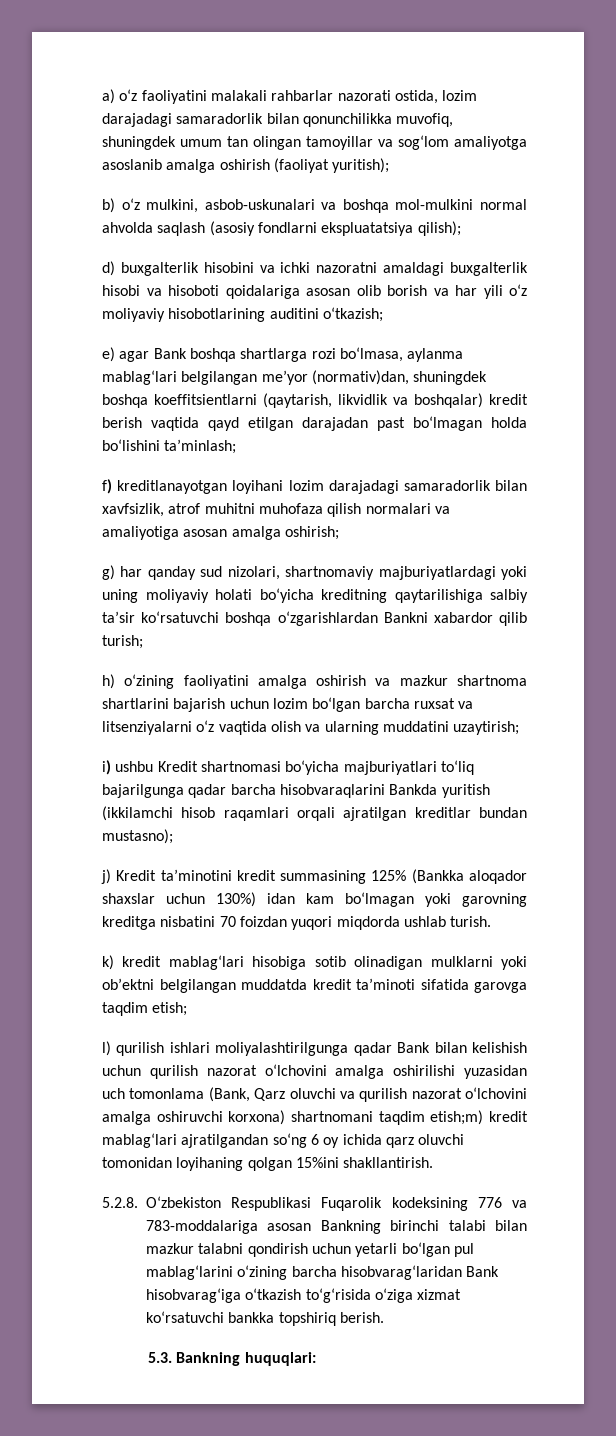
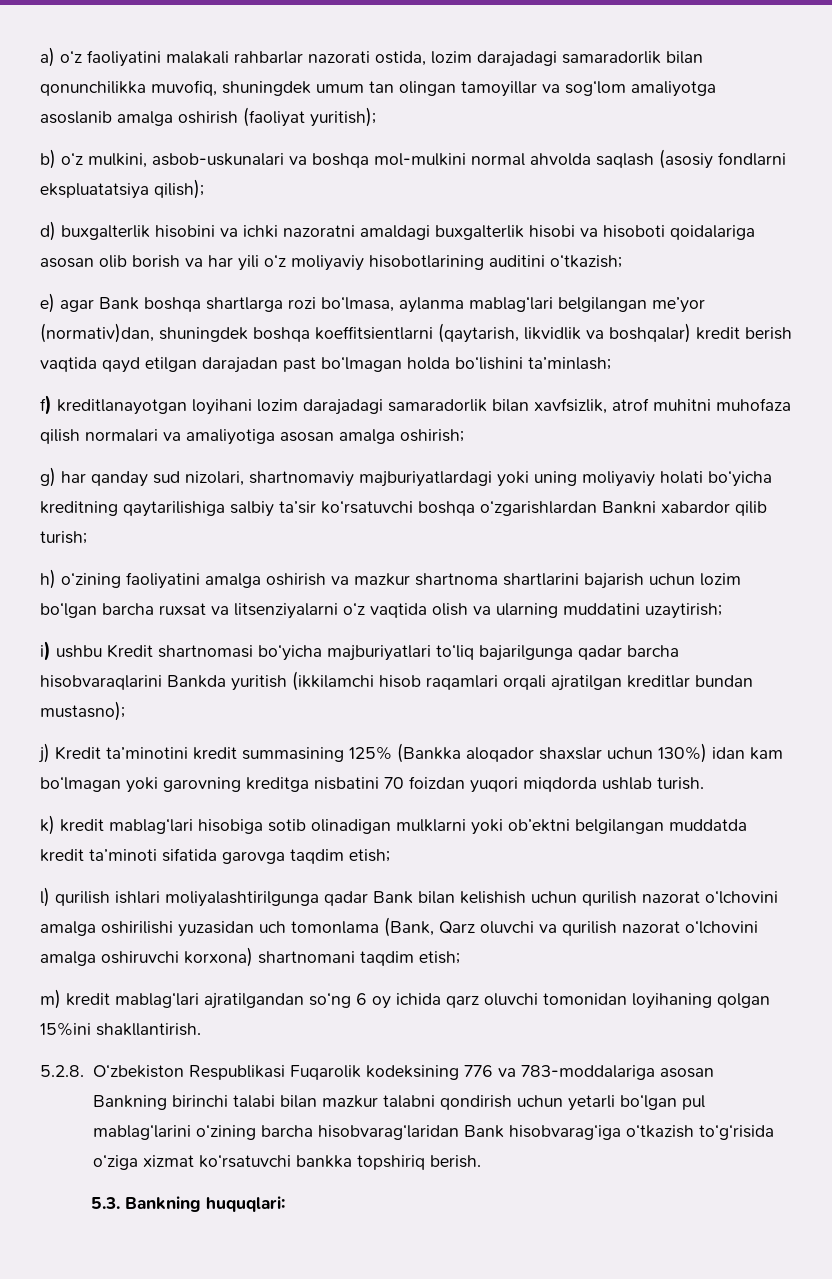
- l) qurilish ishlari moliyalashtirilgunga qadar Bank bilan kelishish uchun qurilish nazorat o‘lchovini amalga oshirilishi yuzasidan uch tomonlama (Bank, Qarz oluvchi va qurilish nazorat o‘lchovini amalga oshiruvchi korxona) shartnomani taqdim etish;m) kredit mablag‘lari ajratilgandan so‘ng 6 oy ichida qarz oluvchi tomonidan loyihaning qolgan 15%ini shakllantirish.
+ l) qurilish ishlari moliyalashtirilgunga qadar Bank bilan kelishish uchun qurilish nazorat o‘lchovini amalga oshirilishi yuzasidan uch tomonlama (Bank, Qarz oluvchi va qurilish nazorat o‘lchovini amalga oshiruvchi korxona) shartnomani taqdim etish;
+ m) kredit mablag‘lari ajratilgandan so‘ng 6 oy ichida qarz oluvchi tomonidan loyihaning qolgan 15%ini shakllantirish.

